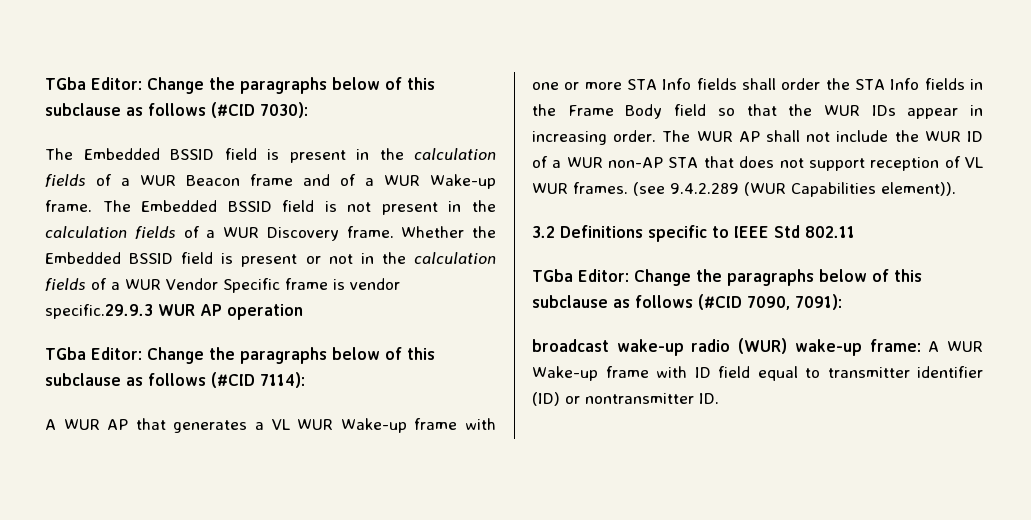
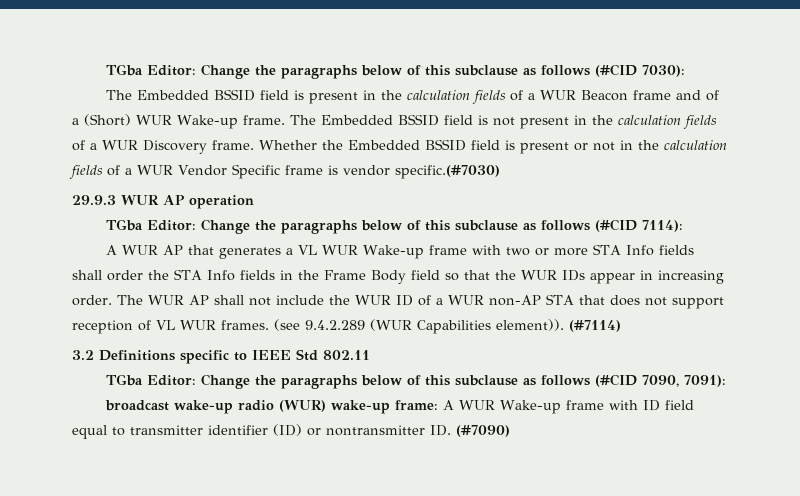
- The Embedded BSSID field is present in the calculation fields of a WUR Beacon frame and of a WUR Wake-up frame.
+ The Embedded BSSID field is present in the calculation fields of a WUR Beacon frame and of a (Short) WUR Wake-up frame.
- Whether the Embedded BSSID field is present or not in the calculation fields of a WUR Vendor Specific frame is vendor specific.29.9.3 WUR AP operation
+ Whether the Embedded BSSID field is present or not in the calculation fields of a WUR Vendor Specific frame is vendor specific.(#7030)
+ 29.9.3 WUR AP operation
- A WUR AP that generates a VL WUR Wake-up frame with one or more STA Info fields shall order the STA Info fields in the Frame Body field so that the WUR IDs appear in increasing order.
+ A WUR AP that generates a VL WUR Wake-up frame with two or more STA Info fields shall order the STA Info fields in the Frame Body field so that the WUR IDs appear in increasing order.
+ (#7114)
- broadcast wake-up radio (WUR) wake-up frame: A WUR Wake-up frame with ID field equal to transmitter identifier (ID) or nontransmitter ID.
+ broadcast wake-up radio (WUR) wake-up frame: A WUR Wake-up frame with ID field equal to transmitter identifier (ID) or nontransmitter ID. (#7090)

